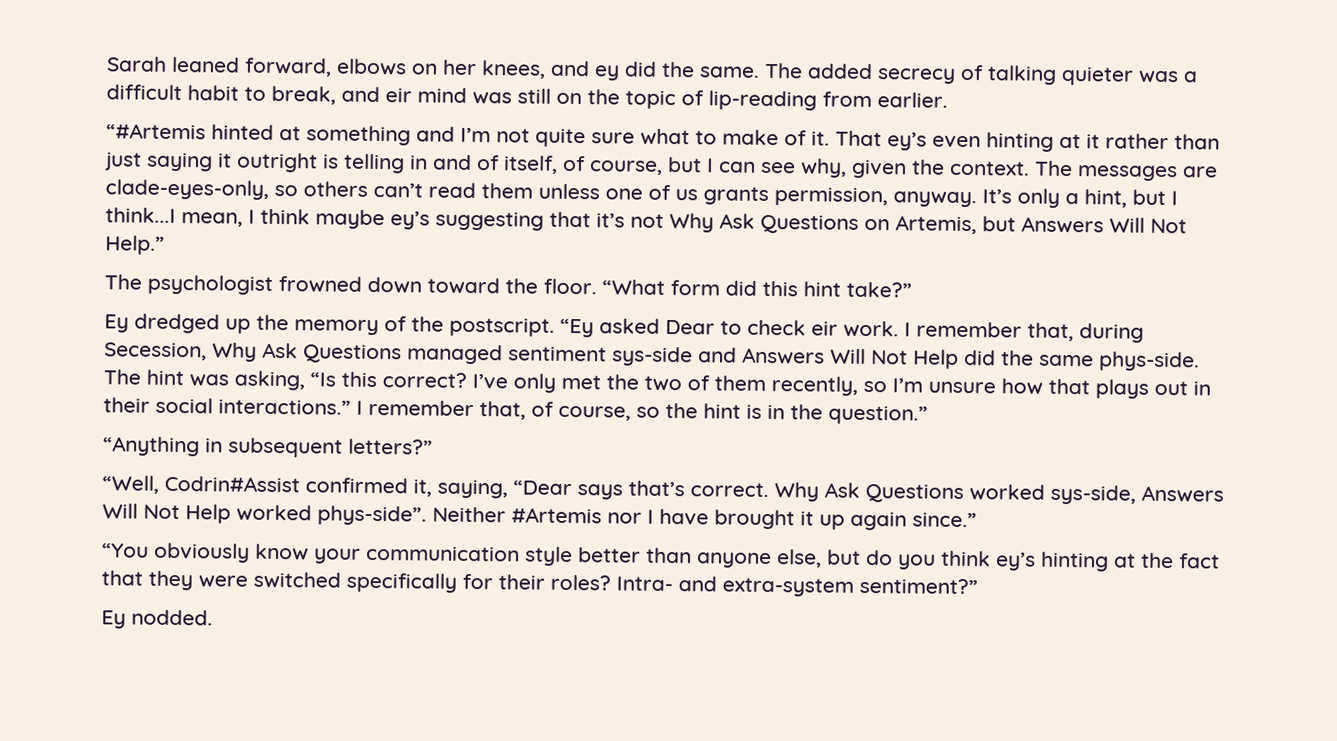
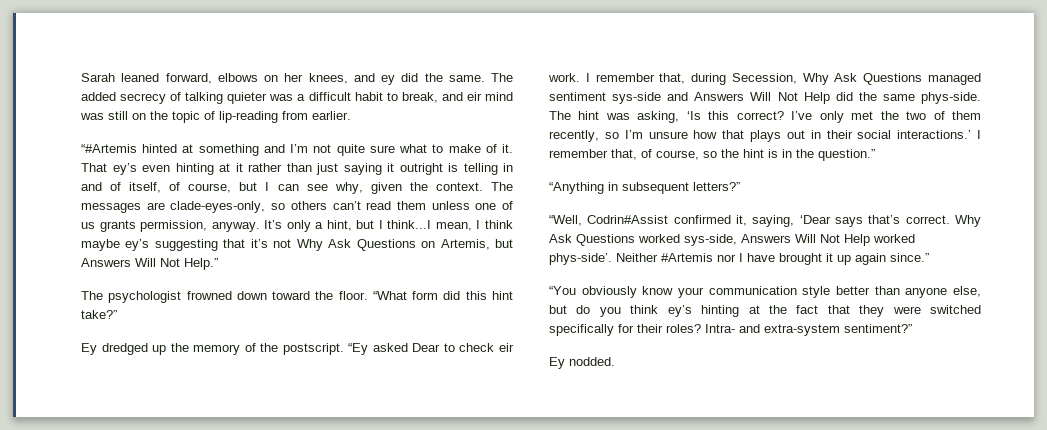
- The hint was asking, “Is this correct?
+ The hint was asking, ‘Is this correct?
- I’ve only met the two of them recently, so I’m unsure how that plays out in their social interactions.”
+ I’ve only met the two of them recently, so I’m unsure how that plays out in their social interactions.’
- “Well, Codrin#Assist confirmed it, saying, “Dear says that’s correct.
+ “Well, Codrin#Assist confirmed it, saying, ‘Dear says that’s correct.
- Why Ask Questions worked sys-side, Answers Will Not Help worked phys-side”.
+ Why Ask Questions worked sys-side, Answers Will Not Help worked phys-side’.

